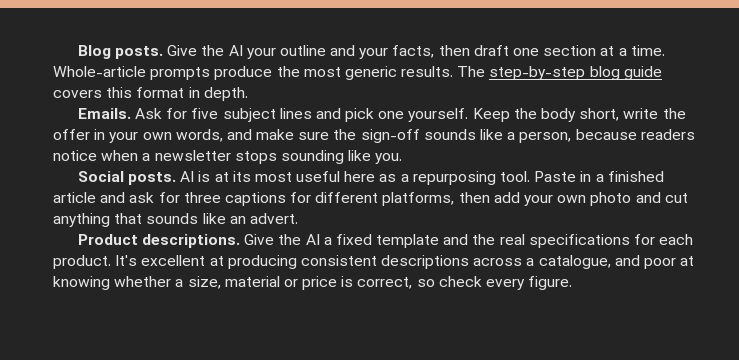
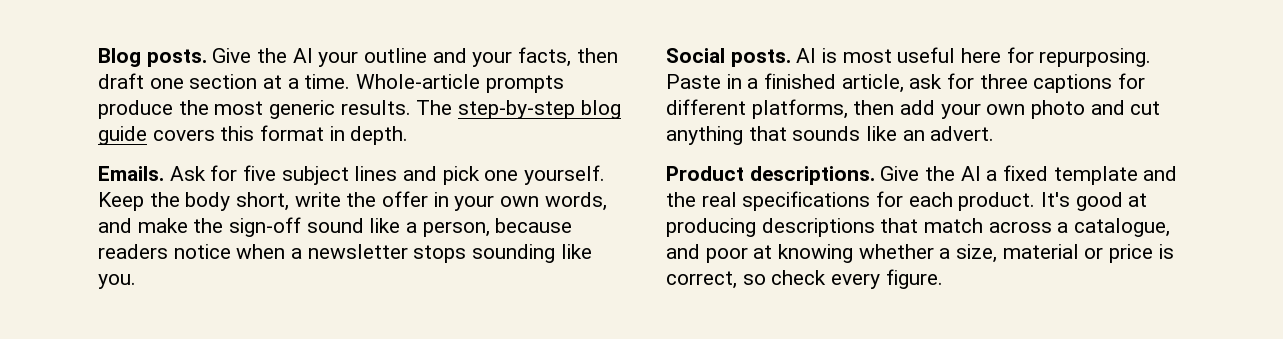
- Keep the body short, write the offer in your own words, and make sure the sign-off sounds like a person, because readers notice when a newsletter stops sounding like you.
+ Keep the body short, write the offer in your own words, and make the sign-off sound like a person, because readers notice when a newsletter stops sounding like you.
- AI is at its most useful here as a repurposing tool.
+ AI is most useful here for repurposing.
- Paste in a finished article and ask for three captions for different platforms, then add your own photo and cut anything that sounds like an advert.
+ Paste in a finished article, ask for three captions for different platforms, then add your own photo and cut anything that sounds like an advert.
- It's excellent at producing consistent descriptions across a catalogue, and poor at knowing whether a size, material or price is correct, so check every figure.
+ It's good at producing descriptions that match across a catalogue, and poor at knowing whether a size, material or price is correct, so check every figure.

